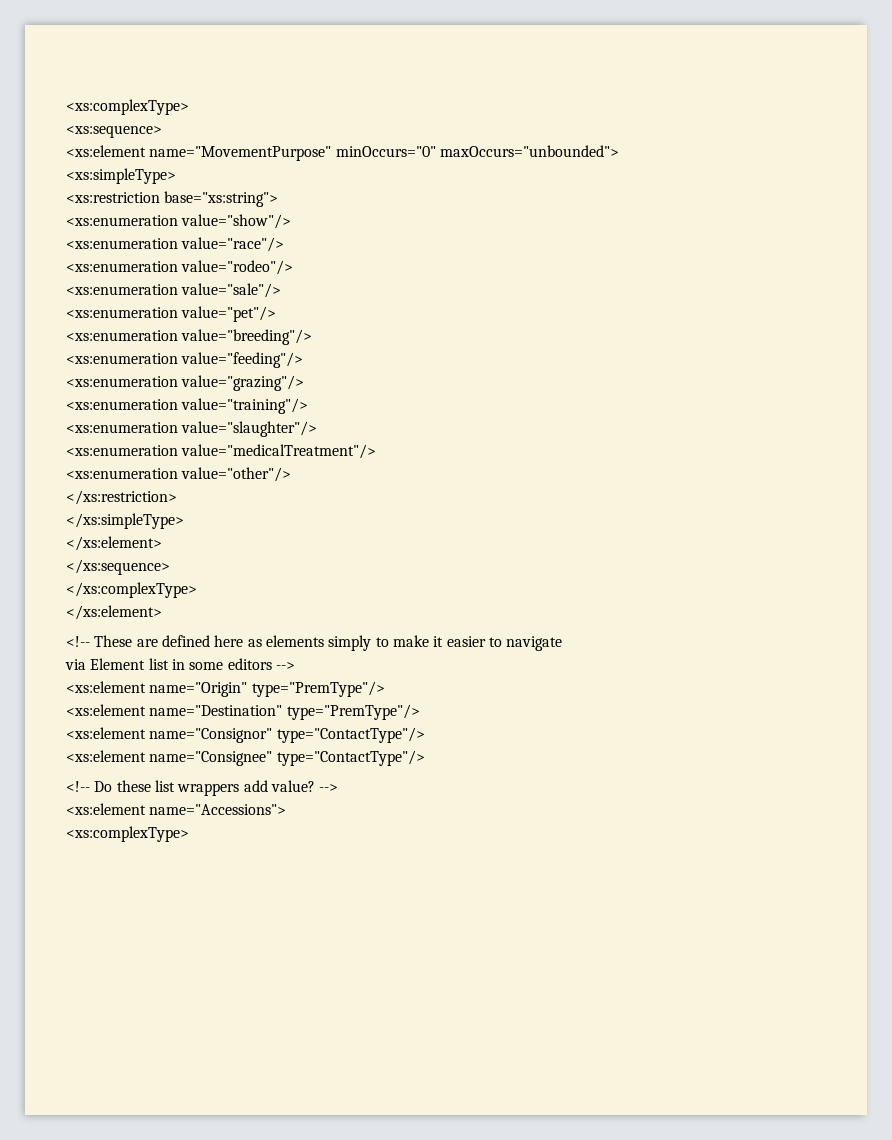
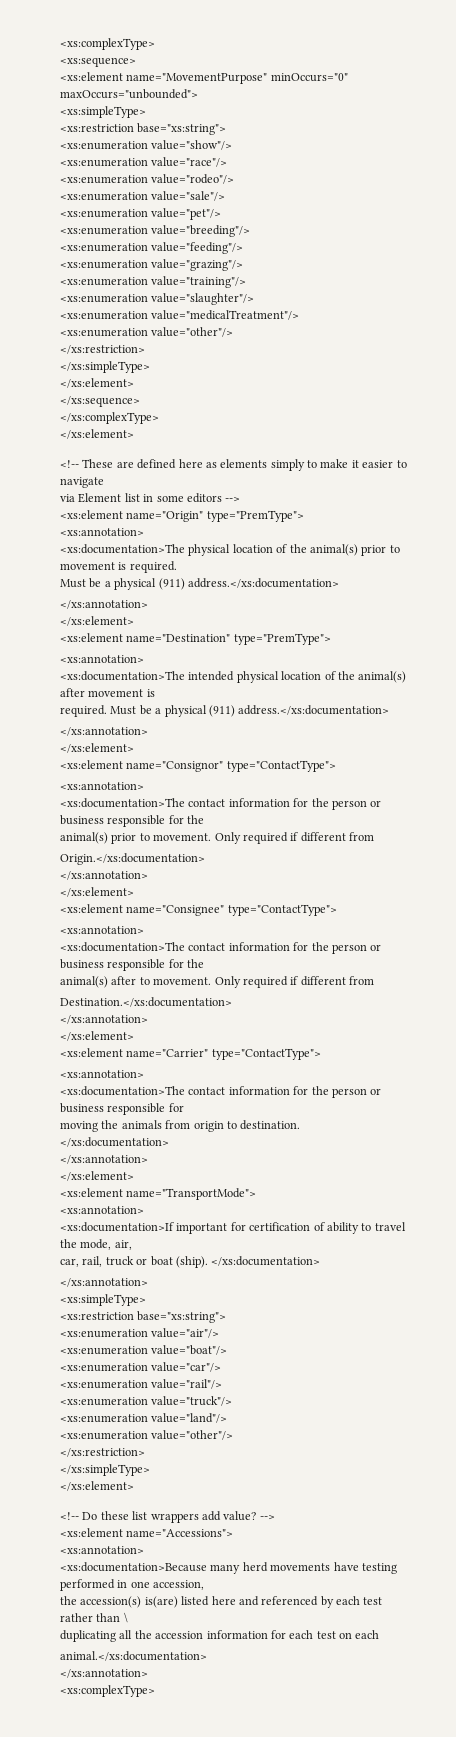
- <xs:element name="Origin" type="PremType"/>
- <xs:element name="Destination" type="PremType"/>
- <xs:element name="Consignor" type="ContactType"/>
- <xs:element name="Consignee" type="ContactType"/>
+ <xs:element name="Origin" type="PremType">
+ <xs:annotation>
+ <xs:documentation>The physical location of the animal(s) prior to movement is required.
+ Must be a physical (911) address.</xs:documentation>
+ </xs:annotation>
+ </xs:element>
+ <xs:element name="Destination" type="PremType">
+ <xs:annotation>
+ <xs:documentation>The intended physical location of the animal(s) after movement is
+ required. Must be a physical (911) address.</xs:documentation>
+ </xs:annotation>
+ </xs:element>
+ <xs:element name="Consignor" type="ContactType">
+ <xs:annotation>
+ <xs:documentation>The contact information for the person or business responsible for the
+ animal(s) prior to movement. Only required if different from
+ Origin.</xs:documentation>
+ </xs:annotation>
+ </xs:element>
+ <xs:element name="Consignee" type="ContactType">
+ <xs:annotation>
+ <xs:documentation>The contact information for the person or business responsible for the
+ animal(s) after to movement. Only required if different from
+ Destination.</xs:documentation>
+ </xs:annotation>
+ </xs:element>
+ <xs:element name="Carrier" type="ContactType">
+ <xs:annotation>
+ <xs:documentation>The contact information for the person or business responsible for
+ moving the animals from origin to destination. </xs:documentation>
+ </xs:annotation>
+ </xs:element>
+ <xs:element name="TransportMode">
+ <xs:annotation>
+ <xs:documentation>If important for certification of ability to travel the mode, air,
+ car, rail, truck or boat (ship). </xs:documentation>
+ </xs:annotation>
+ <xs:simpleType>
+ <xs:restriction base="xs:string">
+ <xs:enumeration value="air"/>
+ <xs:enumeration value="boat"/>
+ <xs:enumeration value="car"/>
+ <xs:enumeration value="rail"/>
+ <xs:enumeration value="truck"/>
+ <xs:enumeration value="land"/>
+ <xs:enumeration value="other"/>
+ </xs:restriction>
+ </xs:simpleType>
+ </xs:element>
  <xs:element name="Accessions">
+ <xs:annotation>
+ <xs:documentation>Because many herd movements have testing performed in one accession,
+ the accession(s) is(are) listed here and referenced by each test rather than \
+ duplicating all the accession information for each test on each
+ animal.</xs:documentation>
+ </xs:annotation>

